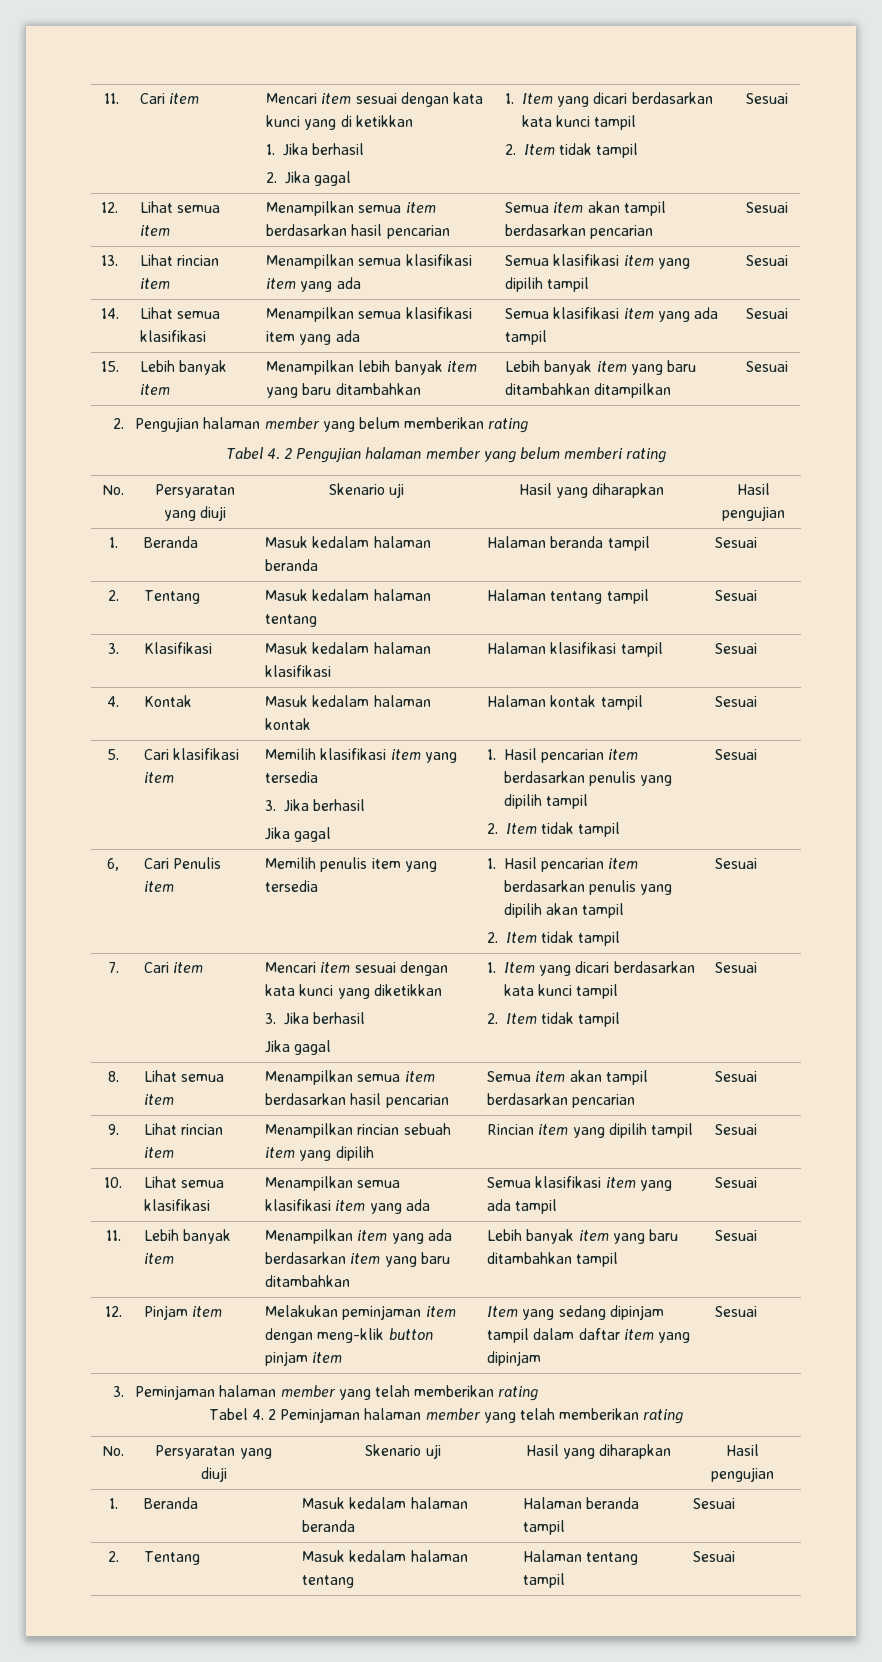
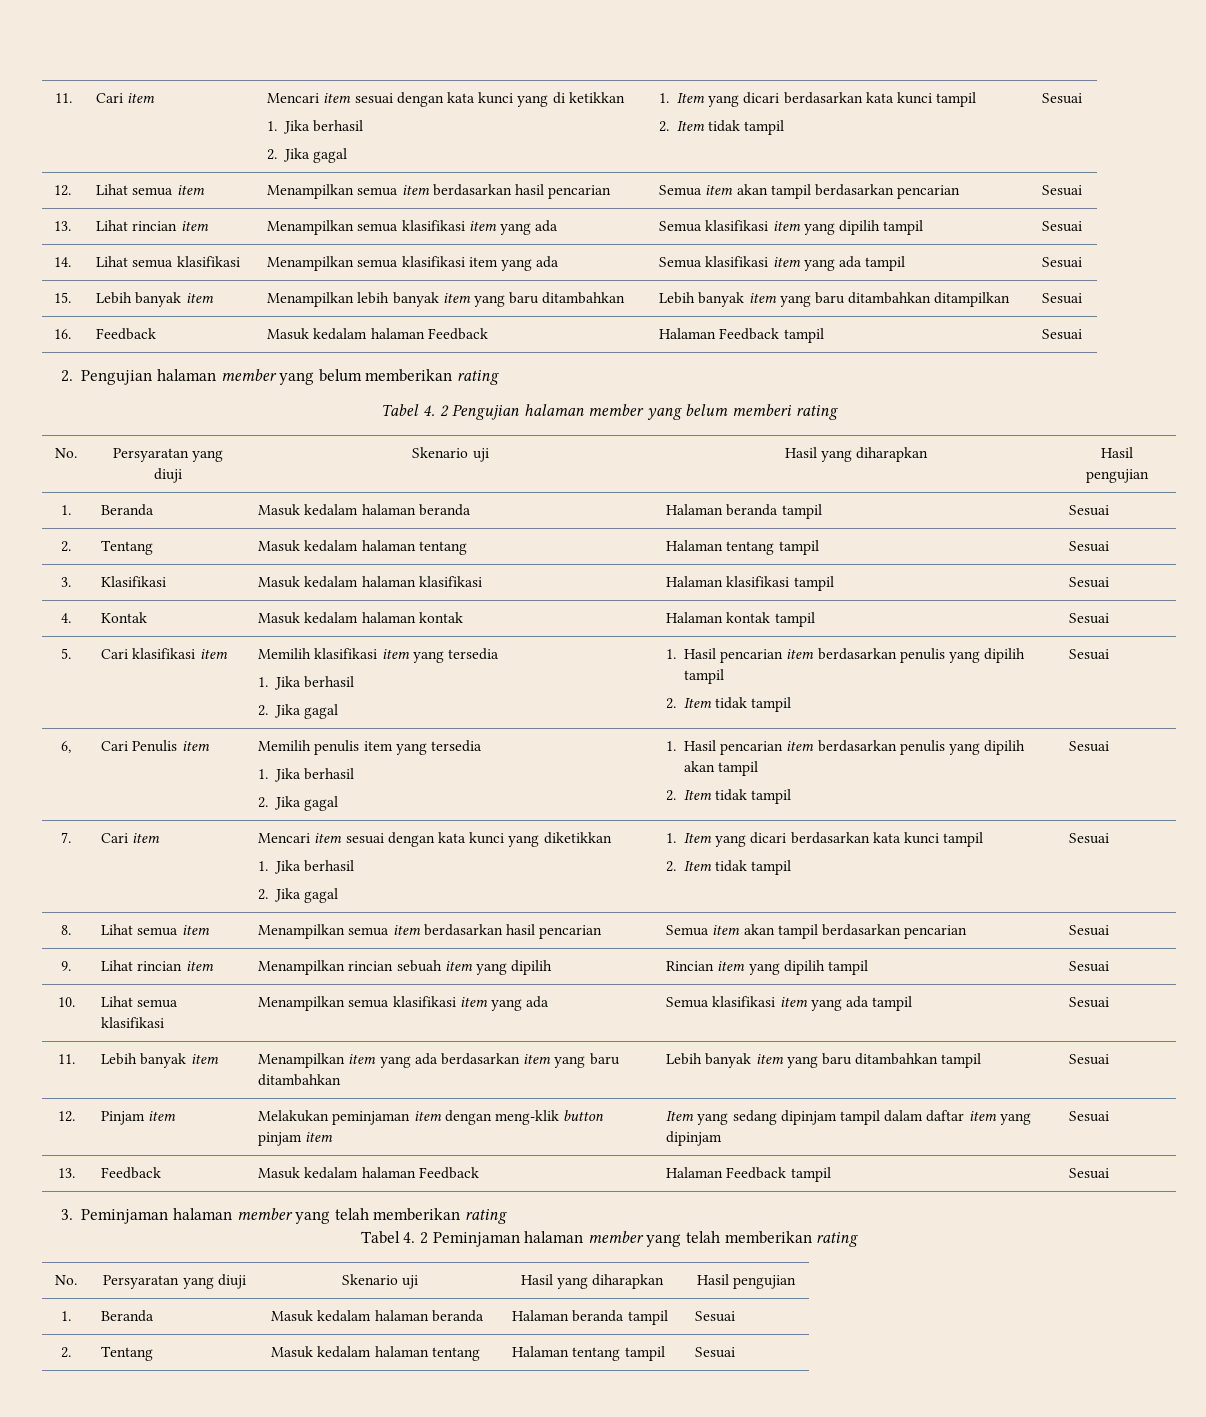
+ 16. | Feedback | Masuk kedalam halaman Feedback | Halaman Feedback tampil | Sesuai
  5. | Cari klasifikasi item | Memilih klasifikasi item yang tersedia
- 3. Jika berhasil
- Jika gagal | 1. Hasil pencarian item berdasarkan penulis yang dipilih tampil
+ 1. Jika berhasil
+ 2. Jika gagal | 1. Hasil pencarian item berdasarkan penulis yang dipilih tampil
- 6, | Cari Penulis item | Memilih penulis item yang tersedia | 1. Hasil pencarian item berdasarkan penulis yang dipilih akan tampil
+ 6, | Cari Penulis item | Memilih penulis item yang tersedia
+ 1. Jika berhasil
+ 2. Jika gagal | 1. Hasil pencarian item berdasarkan penulis yang dipilih akan tampil
  7. | Cari item | Mencari item sesuai dengan kata kunci yang diketikkan
- 3. Jika berhasil
- Jika gagal | 1. Item yang dicari berdasarkan kata kunci tampil
+ 1. Jika berhasil
+ 2. Jika gagal | 1. Item yang dicari berdasarkan kata kunci tampil
+ 13. | Feedback | Masuk kedalam halaman Feedback | Halaman Feedback tampil | Sesuai

